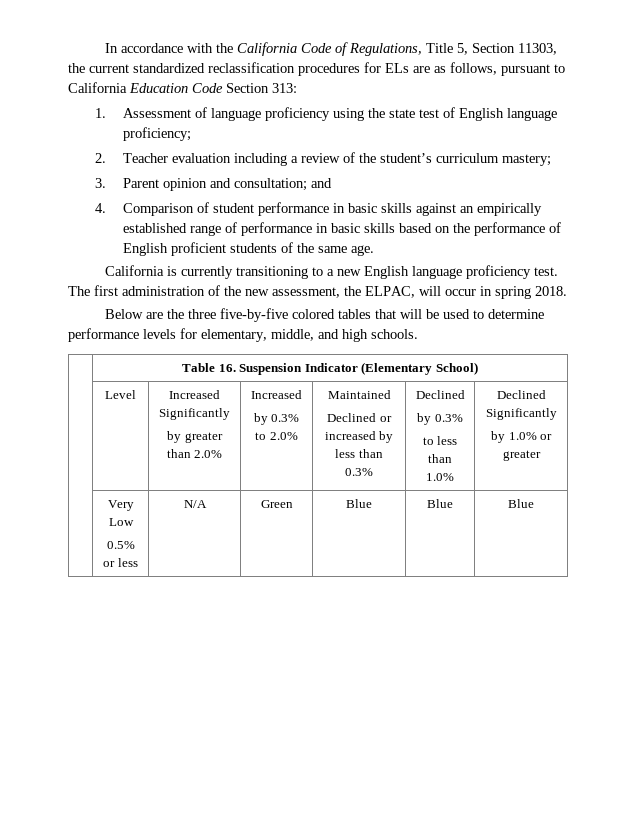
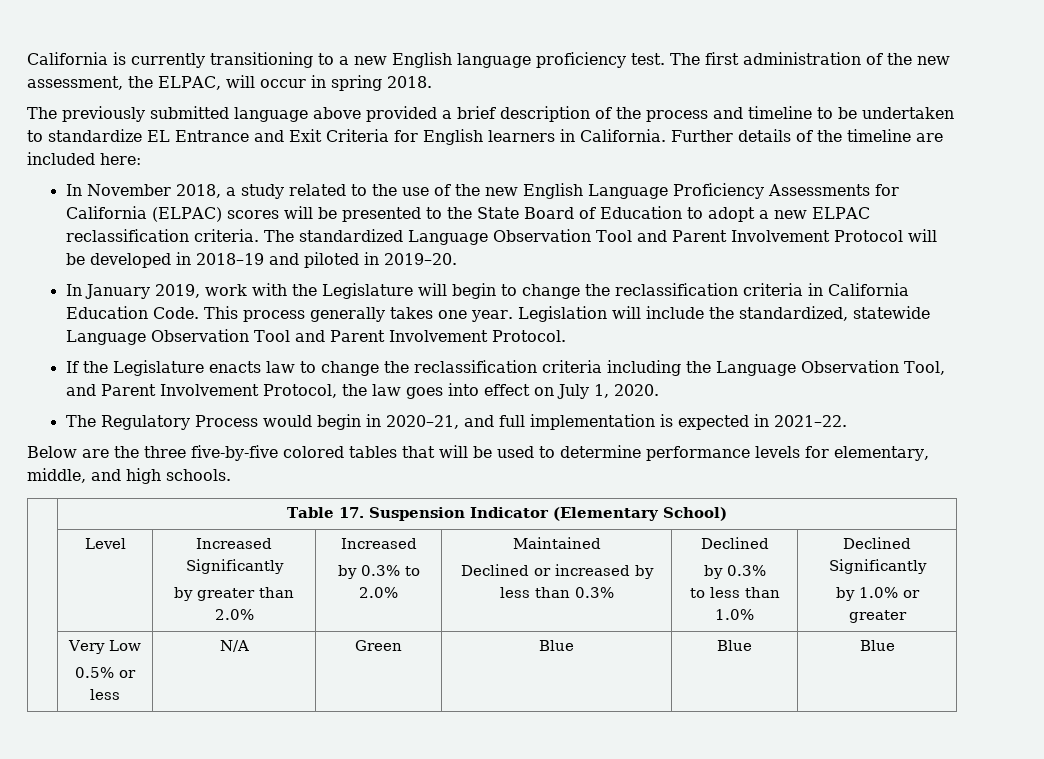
- In accordance with the California Code of Regulations, Title 5, Section 11303, the current standardized reclassification procedures for ELs are as follows, pursuant to California Education Code Section 313:
- 1. Assessment of language proficiency using the state test of English language proficiency;
- 2. Teacher evaluation including a review of the student’s curriculum mastery;
- 3. Parent opinion and consultation; and
- 4. Comparison of student performance in basic skills against an empirically established range of performance in basic skills based on the performance of English proficient students of the same age.
+ The previously submitted language above provided a brief description of the process and timeline to be undertaken to standardize EL Entrance and Exit Criteria for English learners in California. Further details of the timeline are included here:
+ In November 2018, a study related to the use of the new English Language Proficiency Assessments for California (ELPAC) scores will be presented to the State Board of Education to adopt a new ELPAC reclassification criteria. The standardized Language Observation Tool and Parent Involvement Protocol will be developed in 2018–19 and piloted in 2019–20.
+ In January 2019, work with the Legislature will begin to change the reclassification criteria in California Education Code. This process generally takes one year. Legislation will include the standardized, statewide Language Observation Tool and Parent Involvement Protocol.
+ If the Legislature enacts law to change the reclassification criteria including the Language Observation Tool, and Parent Involvement Protocol, the law goes into effect on July 1, 2020.
+ The Regulatory Process would begin in 2020–21, and full implementation is expected in 2021–22.
- | Table 16. Suspension Indicator (Elementary School)
+ | Table 17. Suspension Indicator (Elementary School)

